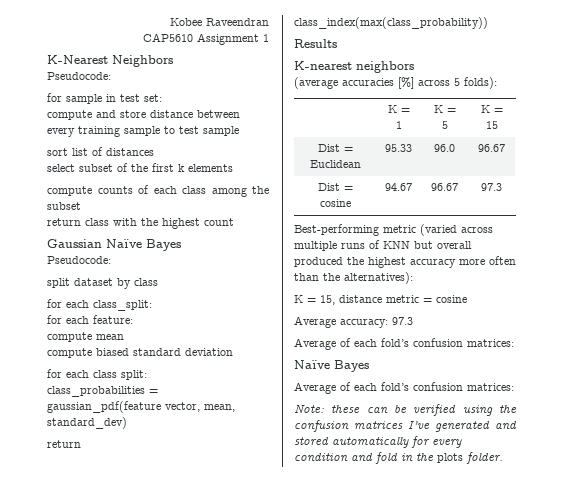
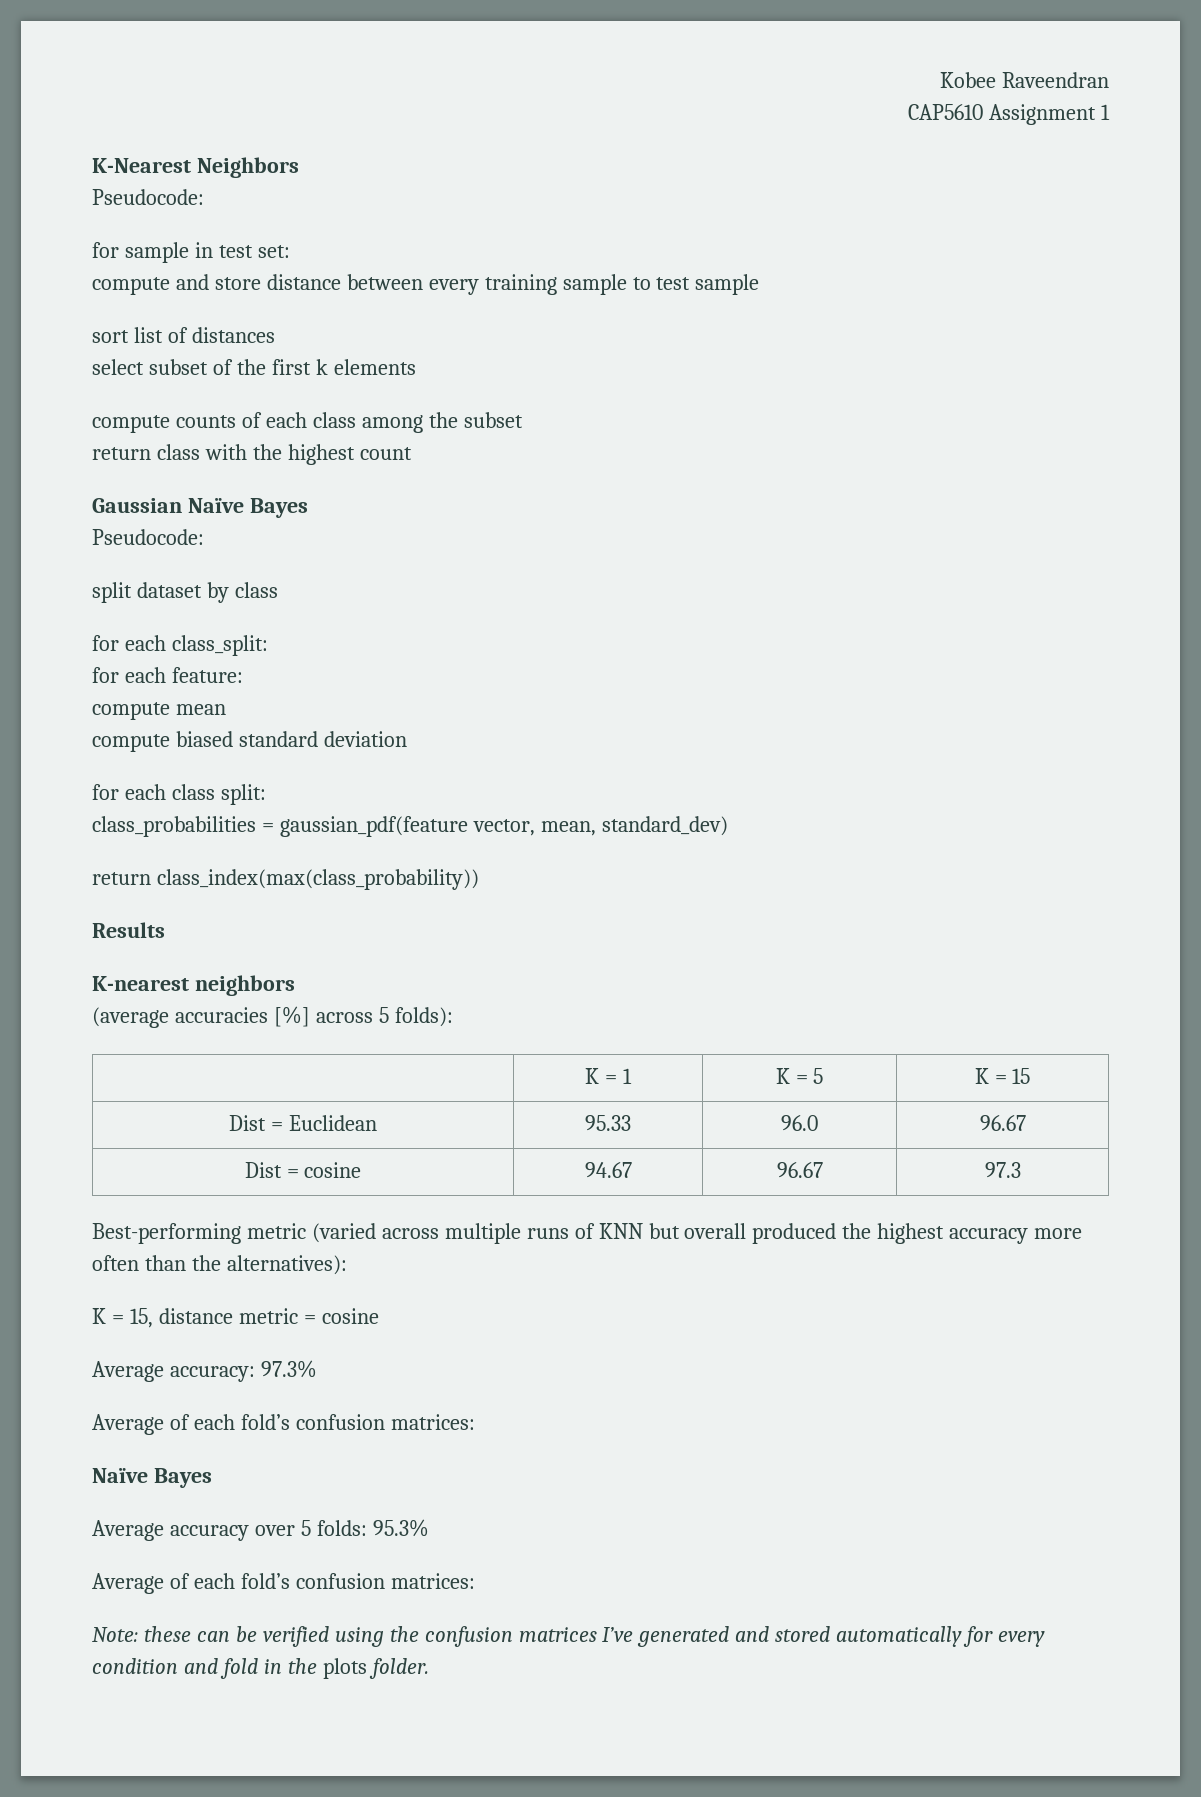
- Average accuracy: 97.3
+ Average accuracy: 97.3%
+ Average accuracy over 5 folds: 95.3%

